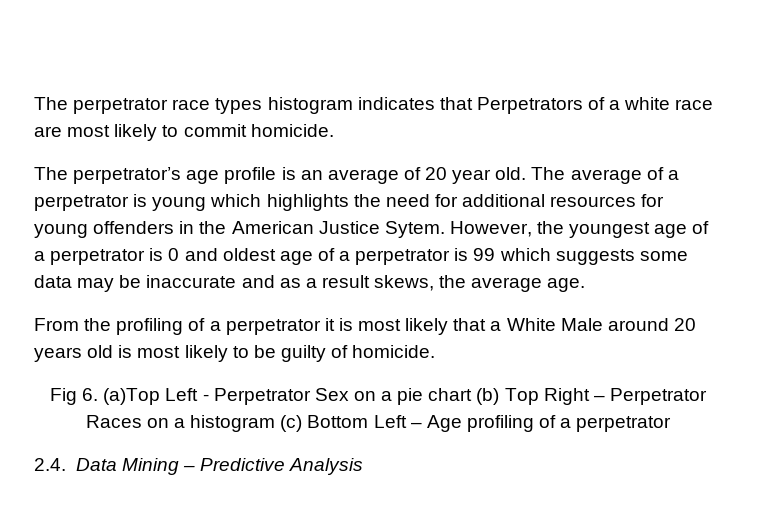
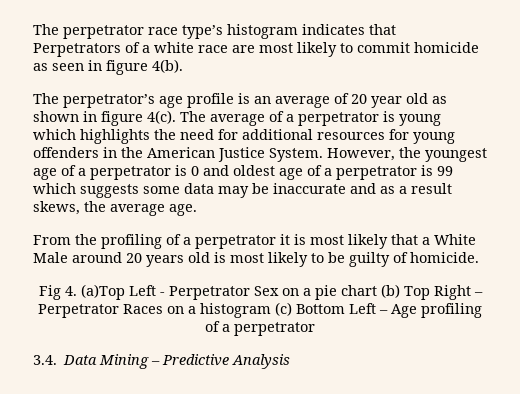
- The perpetrator race types histogram indicates that Perpetrators of a white race are most likely to commit homicide.
+ The perpetrator race type’s histogram indicates that Perpetrators of a white race are most likely to commit homicide as seen in figure 4(b).
- The perpetrator’s age profile is an average of 20 year old.
+ The perpetrator’s age profile is an average of 20 year old as shown in figure 4(c).
- The average of a perpetrator is young which highlights the need for additional resources for young offenders in the American Justice Sytem.
+ The average of a perpetrator is young which highlights the need for additional resources for young offenders in the American Justice System.
- Fig 6. (a)Top Left - Perpetrator Sex on a pie chart (b) Top Right – Perpetrator Races on a histogram (c) Bottom Left – Age profiling of a perpetrator
+ Fig 4. (a)Top Left - Perpetrator Sex on a pie chart (b) Top Right – Perpetrator Races on a histogram (c) Bottom Left – Age profiling of a perpetrator
- 2.4. Data Mining – Predictive Analysis
+ 3.4. Data Mining – Predictive Analysis

